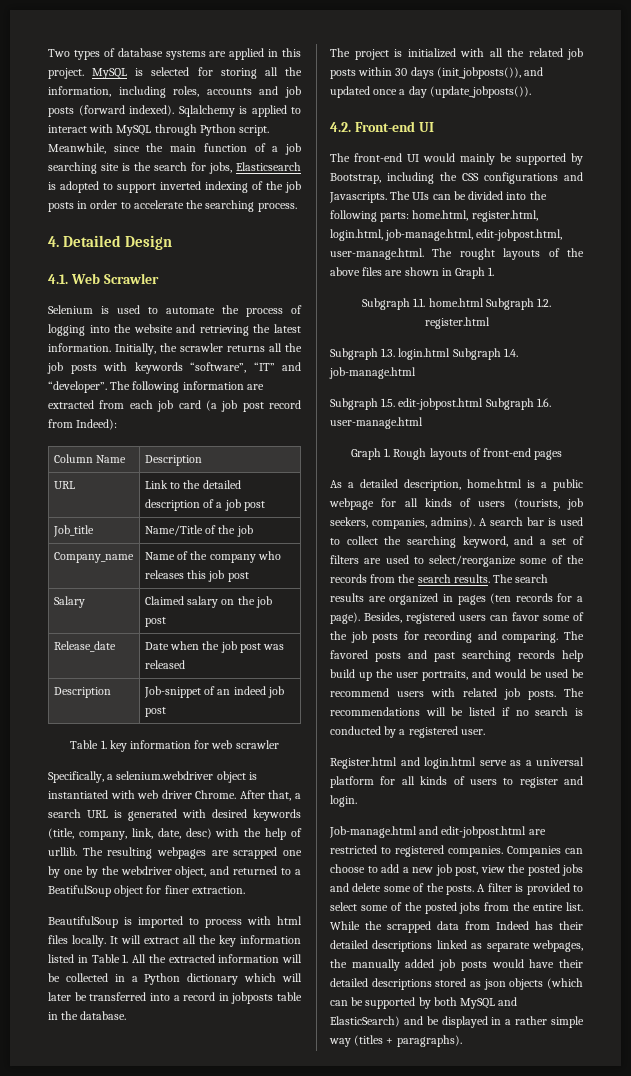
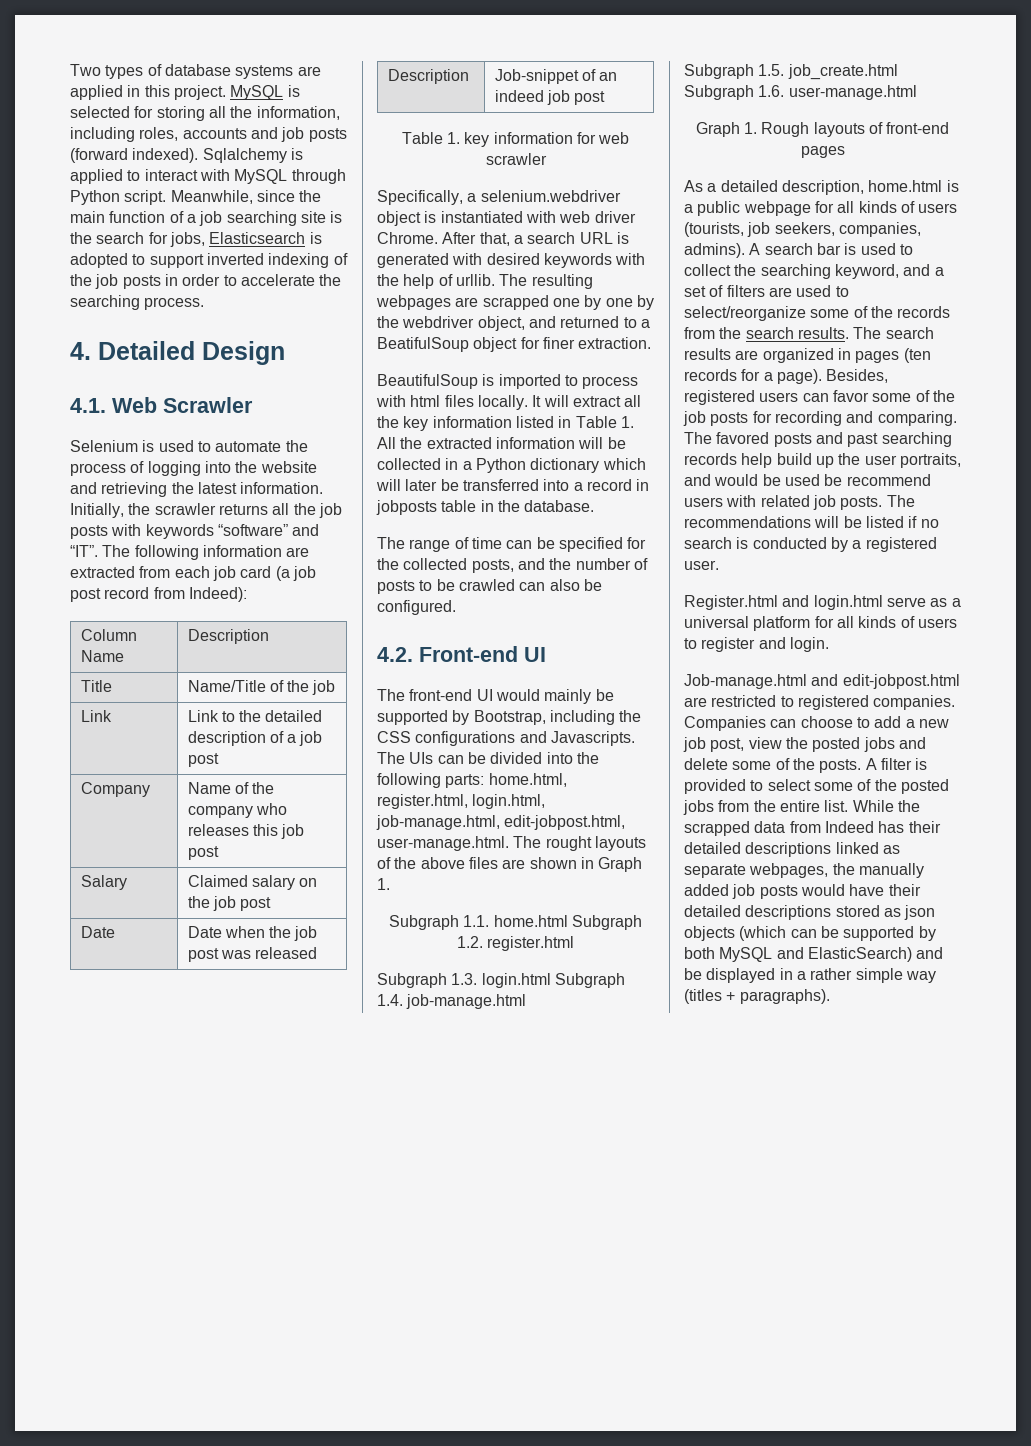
- Initially, the scrawler returns all the job posts with keywords “software”, “IT” and “developer”. The following information are extracted from each job card (a job post record from Indeed):
+ Initially, the scrawler returns all the job posts with keywords “software” and “IT”. The following information are extracted from each job card (a job post record from Indeed):
- URL | Link to the detailed description of a job post
+ Title | Name/Title of the job
+ Link | Link to the detailed description of a job post
- Job_title | Name/Title of the job
- Company_name | Name of the company who releases this job post
+ Company | Name of the company who releases this job post
- Release_date | Date when the job post was released
+ Date | Date when the job post was released
- After that, a search URL is generated with desired keywords (title, company, link, date, desc) with the help of urllib.
+ After that, a search URL is generated with desired keywords with the help of urllib.
- The project is initialized with all the related job posts within 30 days (init_jobposts()), and updated once a day (update_jobposts()).
+ The range of time can be specified for the collected posts, and the number of posts to be crawled can also be configured.
- Subgraph 1.5. edit-jobpost.html Subgraph 1.6. user-manage.html
+ Subgraph 1.5. job_create.html Subgraph 1.6. user-manage.html

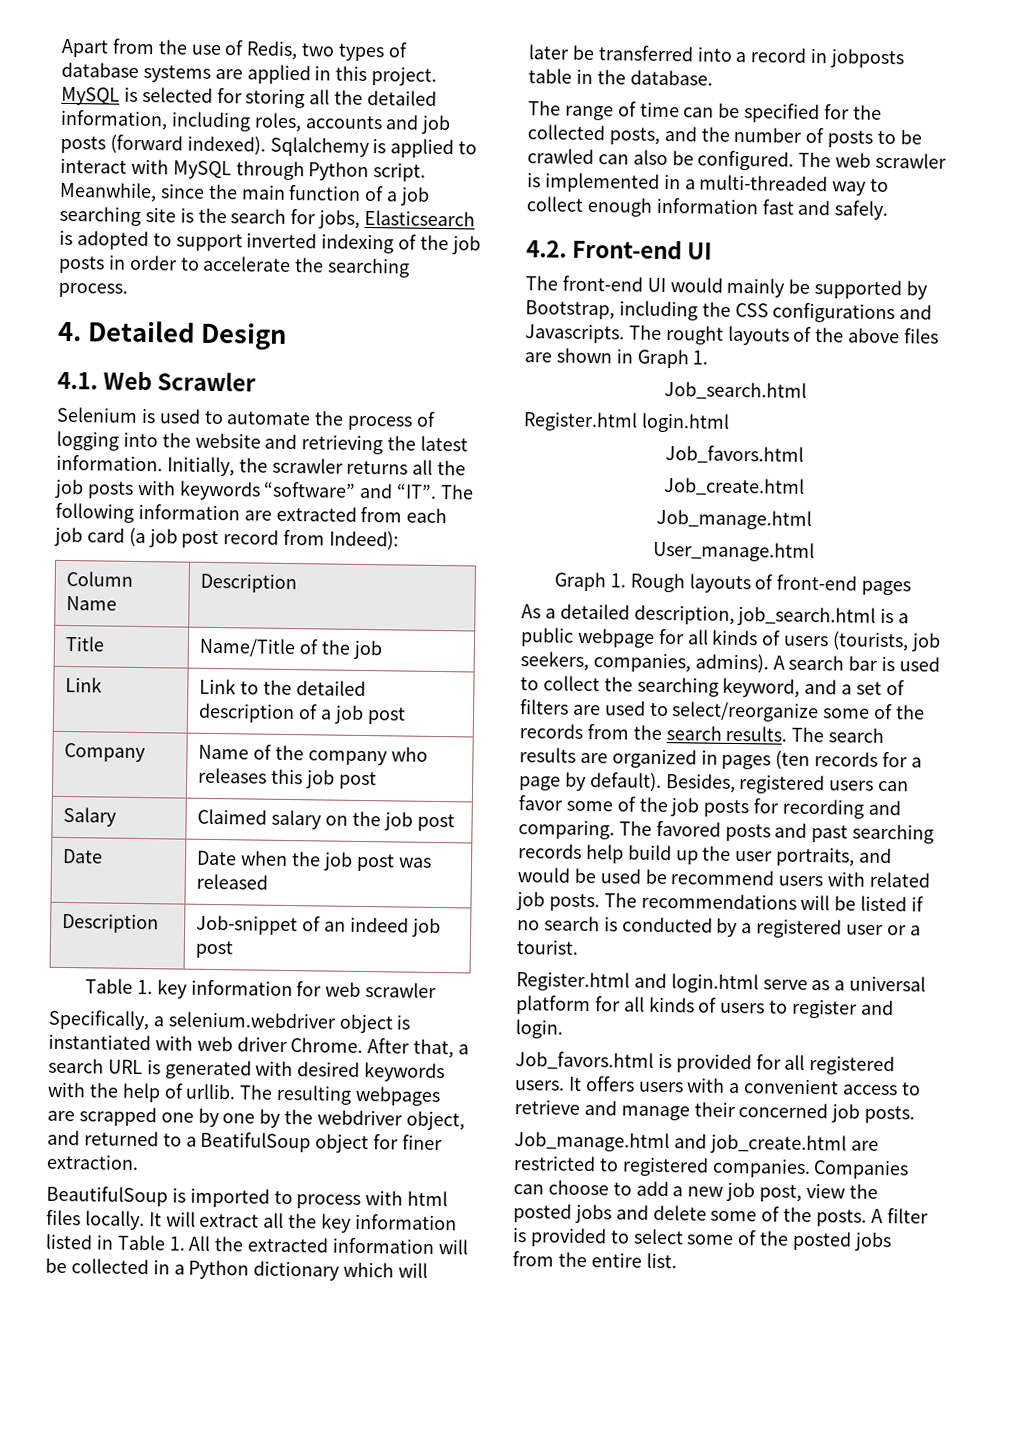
- Two types of database systems are applied in this project.
+ Apart from the use of Redis, two types of database systems are applied in this project.
- MySQL is selected for storing all the information, including roles, accounts and job posts (forward indexed).
+ MySQL is selected for storing all the detailed information, including roles, accounts and job posts (forward indexed).
+ The web scrawler is implemented in a multi-threaded way to collect enough information fast and safely.
- The UIs can be divided into the following parts: home.html, register.html, login.html, job-manage.html, edit-jobpost.html, user-manage.html. The rought layouts of the above files are shown in Graph 1.
+ The rought layouts of the above files are shown in Graph 1.
- Subgraph 1.1. home.html Subgraph 1.2. register.html
- Subgraph 1.3. login.html Subgraph 1.4. job-manage.html
- Subgraph 1.5. job_create.html Subgraph 1.6. user-manage.html
+ Job_search.html
+ Register.html login.html
+ Job_favors.html
+ Job_create.html
+ Job_manage.html
+ User_manage.html
- As a detailed description, home.html is a public webpage for all kinds of users (tourists, job seekers, companies, admins).
+ As a detailed description, job_search.html is a public webpage for all kinds of users (tourists, job seekers, companies, admins).
- The search results are organized in pages (ten records for a page).
+ The search results are organized in pages (ten records for a page by default).
- The recommendations will be listed if no search is conducted by a registered user.
+ The recommendations will be listed if no search is conducted by a registered user or a tourist.
- Job-manage.html and edit-jobpost.html are restricted to registered companies.
+ Job_favors.html is provided for all registered users. It offers users with a convenient access to retrieve and manage their concerned job posts.
+ Job_manage.html and job_create.html are restricted to registered companies.
- While the scrapped data from Indeed has their detailed descriptions linked as separate webpages, the manually added job posts would have their detailed descriptions stored as json objects (which can be supported by both MySQL and ElasticSearch) and be displayed in a rather simple way (titles + paragraphs).

